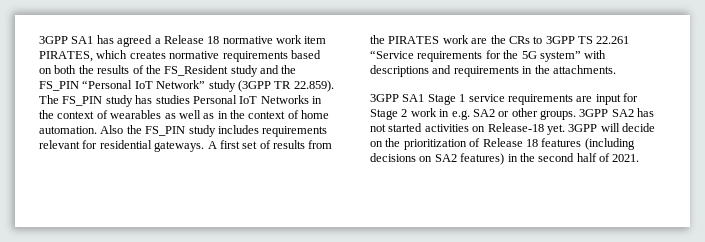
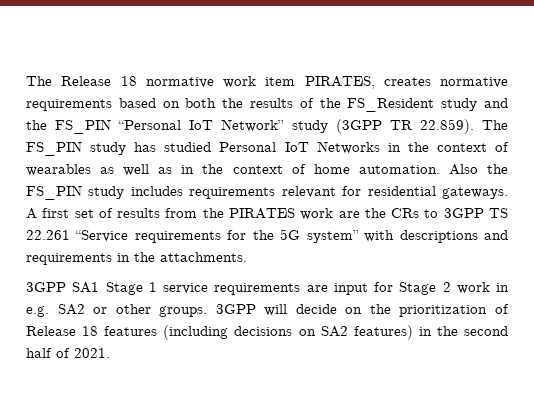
- 3GPP SA1 has agreed a Release 18 normative work item PIRATES, which creates normative requirements based on both the results of the FS_Resident study and the FS_PIN “Personal IoT Network” study (3GPP TR 22.859). The FS_PIN study has studies Personal IoT Networks in the context of wearables as well as in the context of home automation.
+ The Release 18 normative work item PIRATES, creates normative requirements based on both the results of the FS_Resident study and the FS_PIN “Personal IoT Network” study (3GPP TR 22.859). The FS_PIN study has studied Personal IoT Networks in the context of wearables as well as in the context of home automation.
- 3GPP SA2 has not started activities on Release-18 yet. 3GPP will decide on the prioritization of Release 18 features (including decisions on SA2 features) in the second half of 2021.
+ 3GPP will decide on the prioritization of Release 18 features (including decisions on SA2 features) in the second half of 2021.

